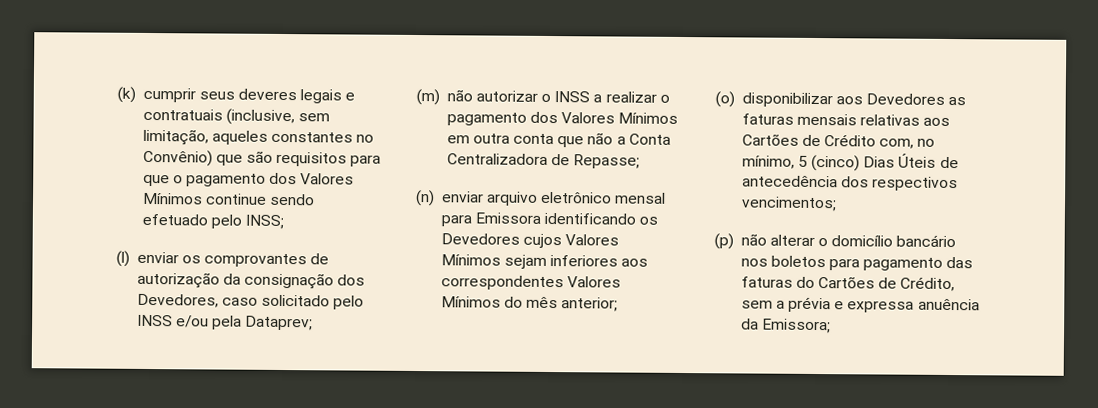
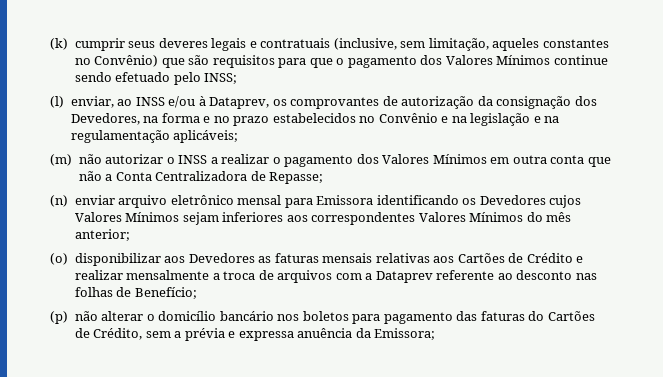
- (l) enviar os comprovantes de autorização da consignação dos Devedores, caso solicitado pelo INSS e/ou pela Dataprev;
+ (l) enviar, ao INSS e/ou à Dataprev, os comprovantes de autorização da consignação dos Devedores, na forma e no prazo estabelecidos no Convênio e na legislação e na regulamentação aplicáveis;
- (o) disponibilizar aos Devedores as faturas mensais relativas aos Cartões de Crédito com, no mínimo, 5 (cinco) Dias Úteis de antecedência dos respectivos vencimentos;
+ (o) disponibilizar aos Devedores as faturas mensais relativas aos Cartões de Crédito e realizar mensalmente a troca de arquivos com a Dataprev referente ao desconto nas folhas de Benefício;

